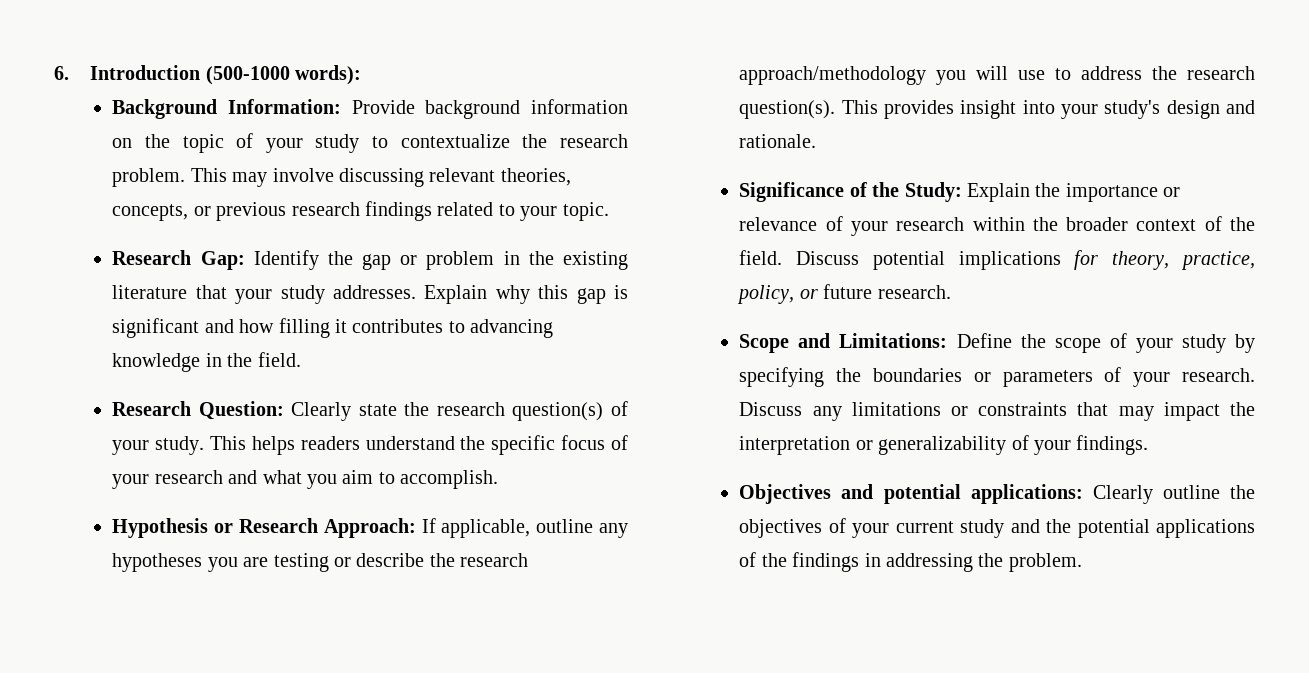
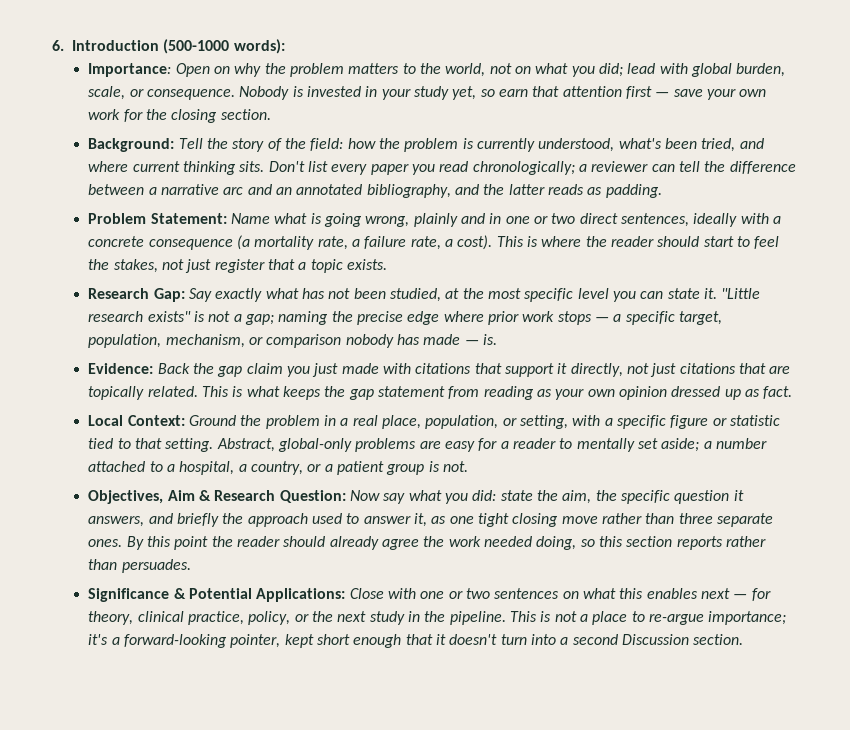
- Background Information: Provide background information on the topic of your study to contextualize the research problem. This may involve discussing relevant theories, concepts, or previous research findings related to your topic.
- Research Gap: Identify the gap or problem in the existing literature that your study addresses. Explain why this gap is significant and how filling it contributes to advancing knowledge in the field.
- Research Question: Clearly state the research question(s) of your study. This helps readers understand the specific focus of your research and what you aim to accomplish.
- Hypothesis or Research Approach: If applicable, outline any hypotheses you are testing or describe the research approach/methodology you will use to address the research question(s). This provides insight into your study's design and rationale.
- Significance of the Study: Explain the importance or relevance of your research within the broader context of the field. Discuss potential implications for theory, practice, policy, or future research.
- Scope and Limitations: Define the scope of your study by specifying the boundaries or parameters of your research. Discuss any limitations or constraints that may impact the interpretation or generalizability of your findings.
- Objectives and potential applications: Clearly outline the objectives of your current study and the potential applications of the findings in addressing the problem.
+ Importance: Open on why the problem matters to the world, not on what you did; lead with global burden, scale, or consequence. Nobody is invested in your study yet, so earn that attention first — save your own work for the closing section.
+ Background: Tell the story of the field: how the problem is currently understood, what's been tried, and where current thinking sits. Don't list every paper you read chronologically; a reviewer can tell the difference between a narrative arc and an annotated bibliography, and the latter reads as padding.
+ Problem Statement: Name what is going wrong, plainly and in one or two direct sentences, ideally with a concrete consequence (a mortality rate, a failure rate, a cost). This is where the reader should start to feel the stakes, not just register that a topic exists.
+ Research Gap: Say exactly what has not been studied, at the most specific level you can state it. "Little research exists" is not a gap; naming the precise edge where prior work stops — a specific target, population, mechanism, or comparison nobody has made — is.
+ Evidence: Back the gap claim you just made with citations that support it directly, not just citations that are topically related. This is what keeps the gap statement from reading as your own opinion dressed up as fact.
+ Local Context: Ground the problem in a real place, population, or setting, with a specific figure or statistic tied to that setting. Abstract, global-only problems are easy for a reader to mentally set aside; a number attached to a hospital, a country, or a patient group is not.
+ Objectives, Aim & Research Question: Now say what you did: state the aim, the specific question it answers, and briefly the approach used to answer it, as one tight closing move rather than three separate ones. By this point the reader should already agree the work needed doing, so this section reports rather than persuades.
+ Significance & Potential Applications: Close with one or two sentences on what this enables next — for theory, clinical practice, policy, or the next study in the pipeline. This is not a place to re-argue importance; it's a forward-looking pointer, kept short enough that it doesn't turn into a second Discussion section.

